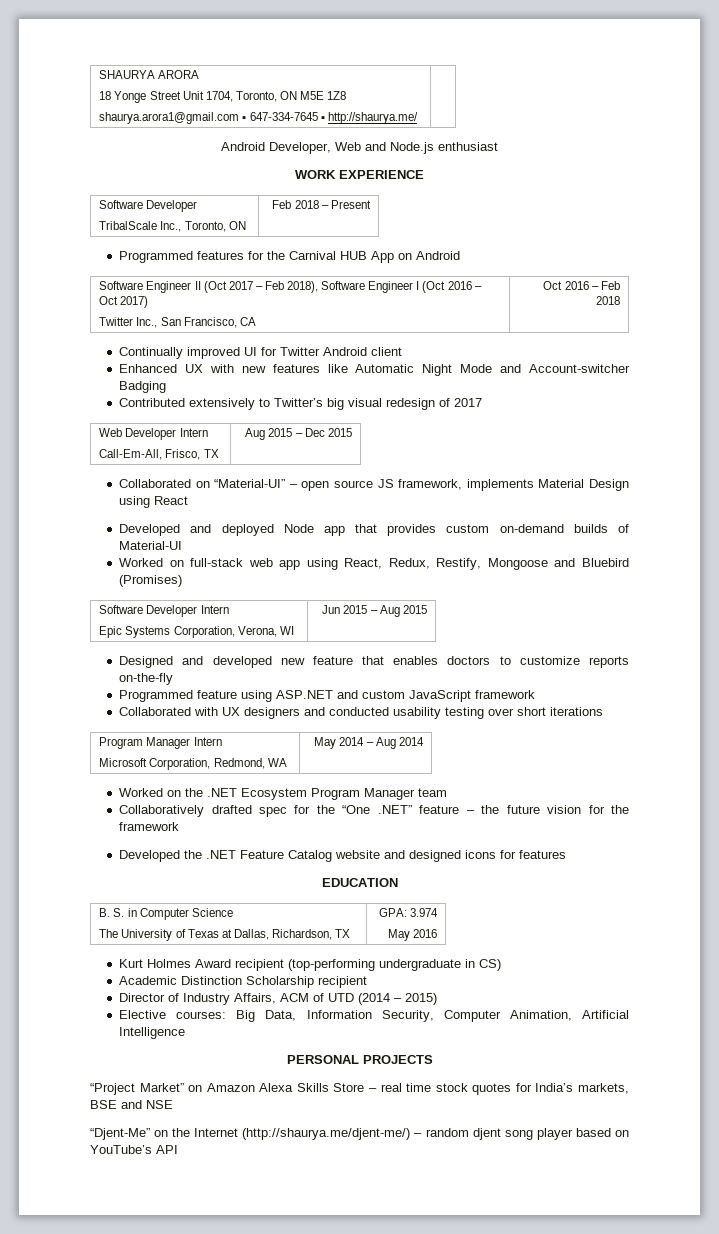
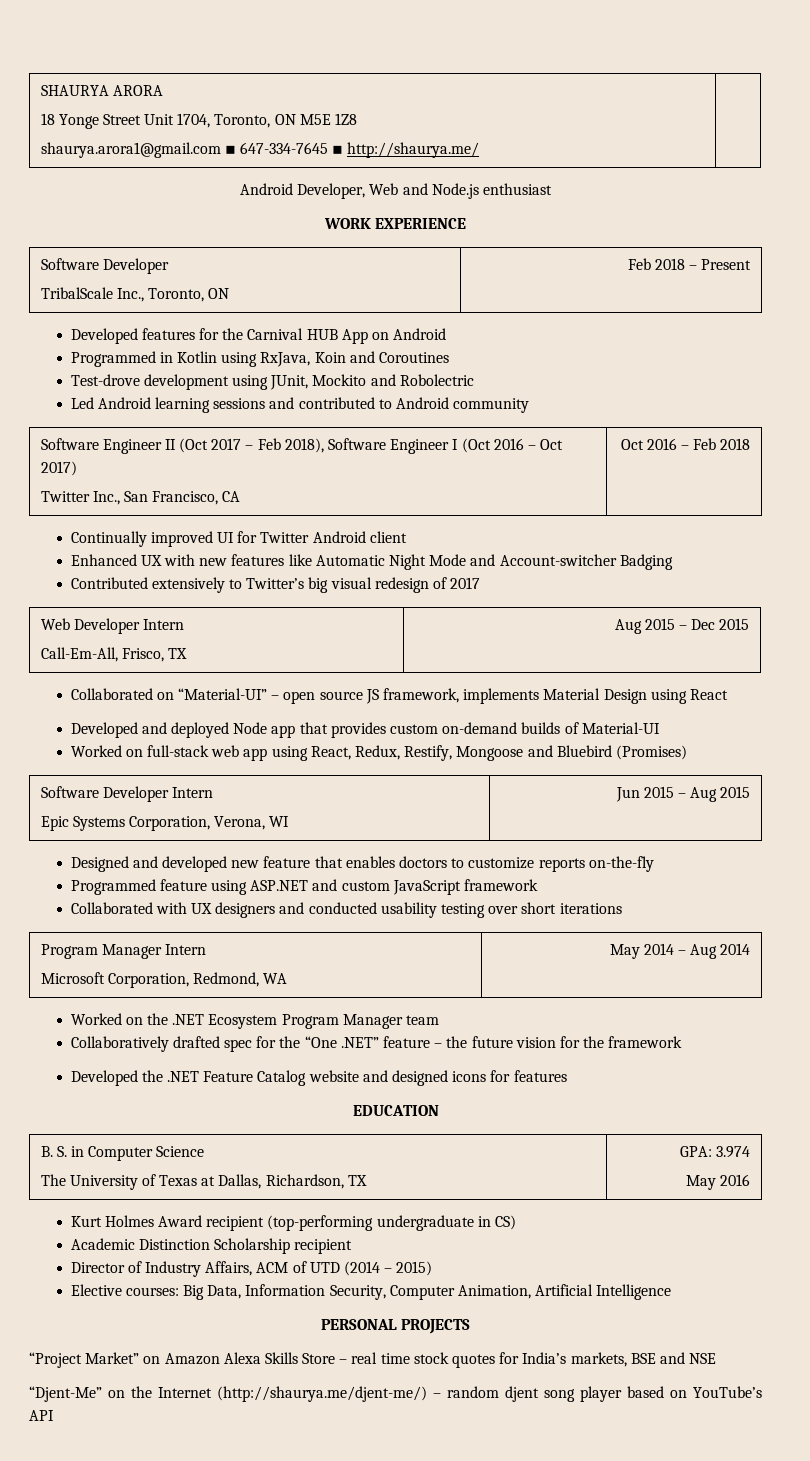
- Programmed features for the Carnival HUB App on Android
+ Developed features for the Carnival HUB App on Android
+ Programmed in Kotlin using RxJava, Koin and Coroutines
+ Test-drove development using JUnit, Mockito and Robolectric
+ Led Android learning sessions and contributed to Android community

